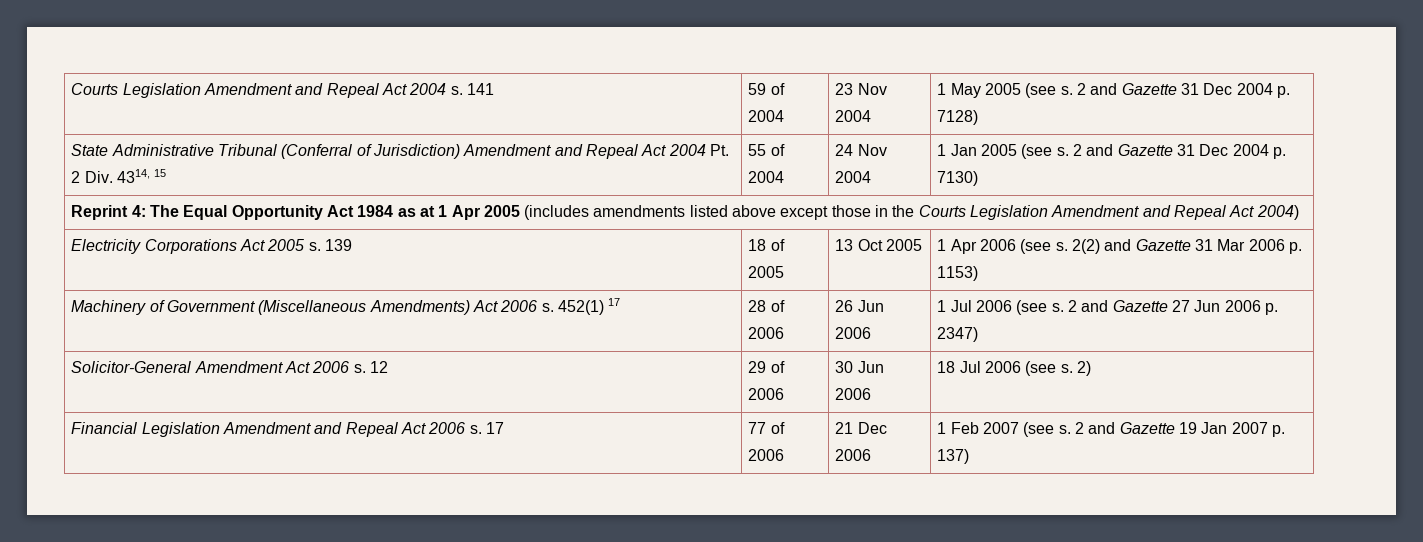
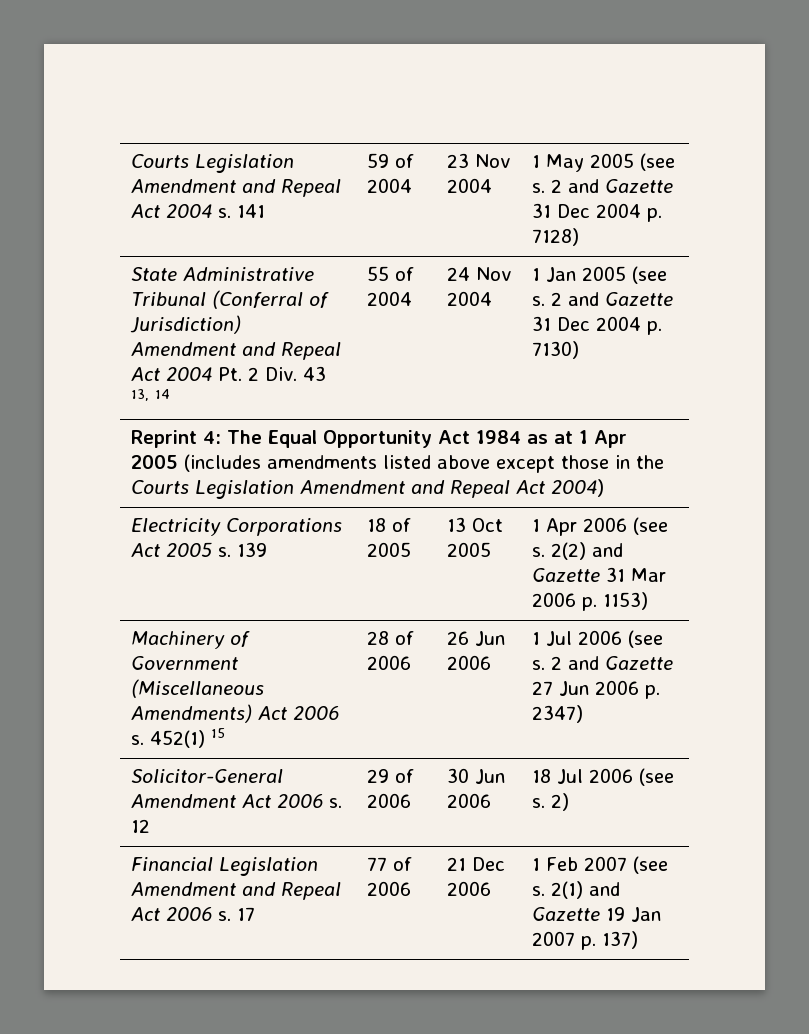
- State Administrative Tribunal (Conferral of Jurisdiction) Amendment and Repeal Act 2004 Pt. 2 Div. 4314, 15 | 55 of 2004 | 24 Nov 2004 | 1 Jan 2005 (see s. 2 and Gazette 31 Dec 2004 p. 7130)
+ State Administrative Tribunal (Conferral of Jurisdiction) Amendment and Repeal Act 2004 Pt. 2 Div. 43 13, 14 | 55 of 2004 | 24 Nov 2004 | 1 Jan 2005 (see s. 2 and Gazette 31 Dec 2004 p. 7130)
- Machinery of Government (Miscellaneous Amendments) Act 2006 s. 452(1) 17 | 28 of 2006 | 26 Jun 2006 | 1 Jul 2006 (see s. 2 and Gazette 27 Jun 2006 p. 2347)
+ Machinery of Government (Miscellaneous Amendments) Act 2006 s. 452(1) 15 | 28 of 2006 | 26 Jun 2006 | 1 Jul 2006 (see s. 2 and Gazette 27 Jun 2006 p. 2347)
- Financial Legislation Amendment and Repeal Act 2006 s. 17 | 77 of 2006 | 21 Dec 2006 | 1 Feb 2007 (see s. 2 and Gazette 19 Jan 2007 p. 137)
+ Financial Legislation Amendment and Repeal Act 2006 s. 17 | 77 of 2006 | 21 Dec 2006 | 1 Feb 2007 (see s. 2(1) and Gazette 19 Jan 2007 p. 137)

